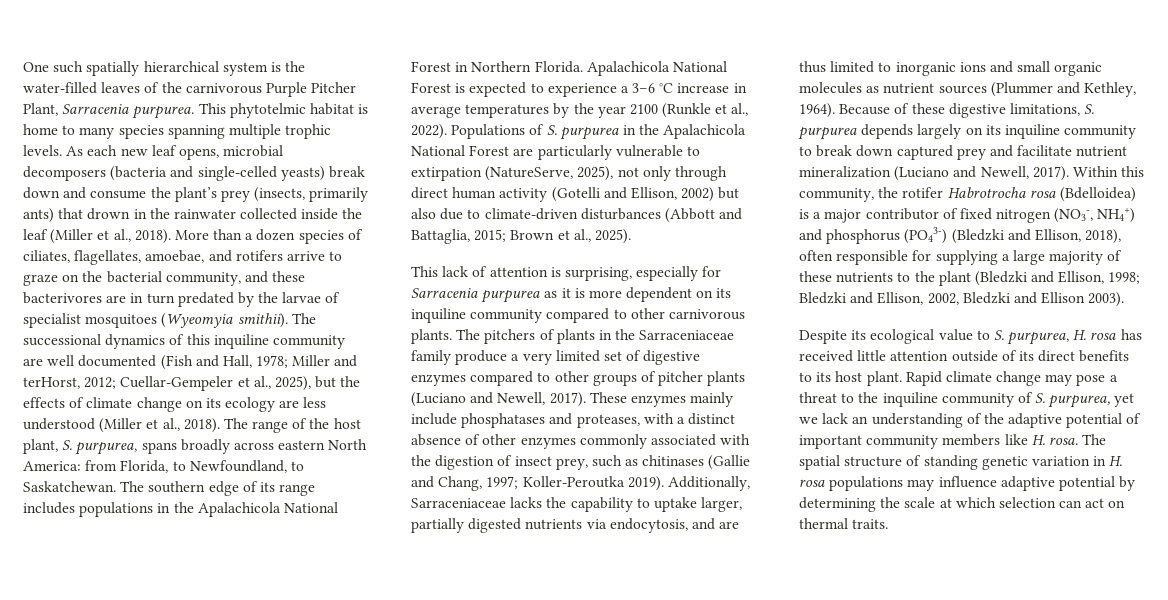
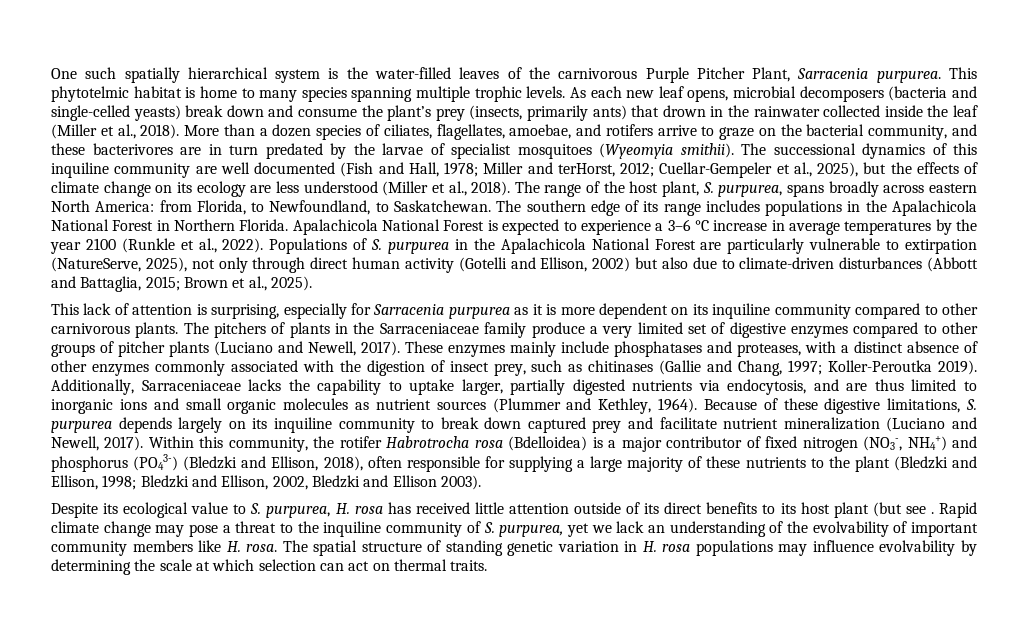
- Despite its ecological value to S. purpurea, H. rosa has received little attention outside of its direct benefits to its host plant.
+ Despite its ecological value to S. purpurea, H. rosa has received little attention outside of its direct benefits to its host plant (but see .
- Rapid climate change may pose a threat to the inquiline community of S. purpurea, yet we lack an understanding of the adaptive potential of important community members like H. rosa.
+ Rapid climate change may pose a threat to the inquiline community of S. purpurea, yet we lack an understanding of the evolvability of important community members like H. rosa.
- The spatial structure of standing genetic variation in H. rosa populations may influence adaptive potential by determining the scale at which selection can act on thermal traits.
+ The spatial structure of standing genetic variation in H. rosa populations may influence evolvability by determining the scale at which selection can act on thermal traits.

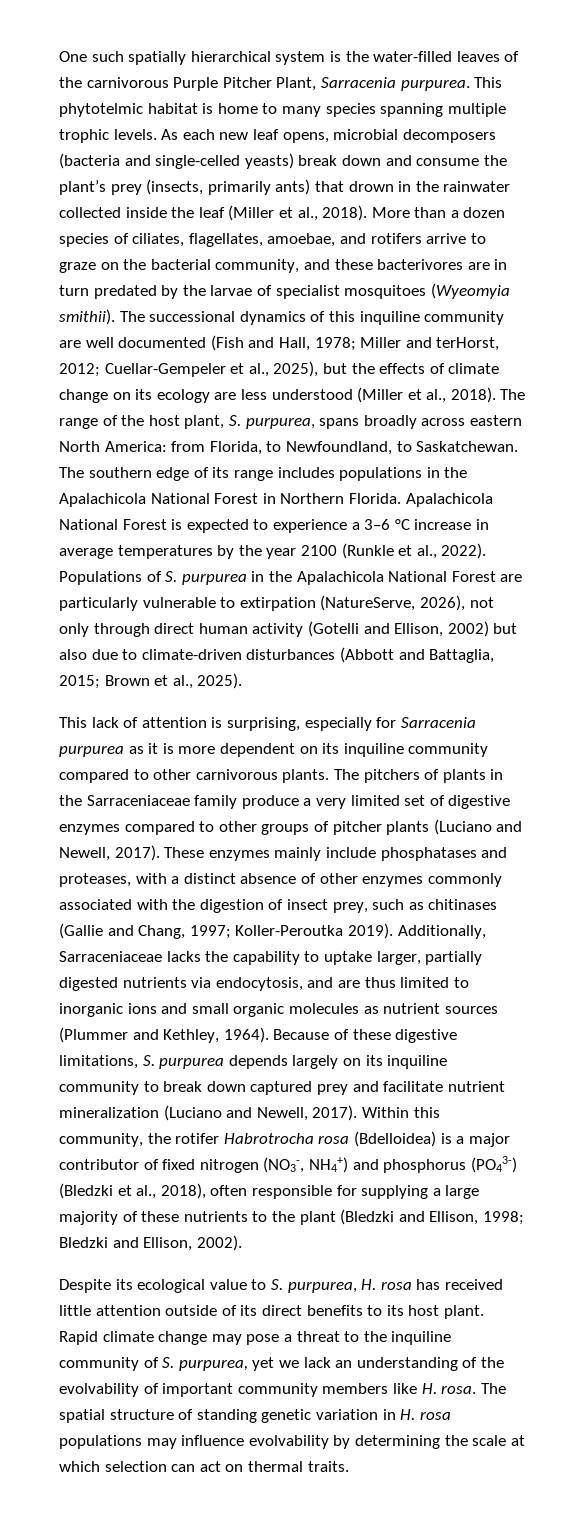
- Populations of S. purpurea in the Apalachicola National Forest are particularly vulnerable to extirpation (NatureServe, 2025), not only through direct human activity (Gotelli and Ellison, 2002) but also due to climate-driven disturbances (Abbott and Battaglia, 2015; Brown et al., 2025).
+ Populations of S. purpurea in the Apalachicola National Forest are particularly vulnerable to extirpation (NatureServe, 2026), not only through direct human activity (Gotelli and Ellison, 2002) but also due to climate-driven disturbances (Abbott and Battaglia, 2015; Brown et al., 2025).
- Within this community, the rotifer Habrotrocha rosa (Bdelloidea) is a major contributor of fixed nitrogen (NO3-, NH4+) and phosphorus (PO43-) (Bledzki and Ellison, 2018), often responsible for supplying a large majority of these nutrients to the plant (Bledzki and Ellison, 1998; Bledzki and Ellison, 2002, Bledzki and Ellison 2003).
+ Within this community, the rotifer Habrotrocha rosa (Bdelloidea) is a major contributor of fixed nitrogen (NO3-, NH4+) and phosphorus (PO43-) (Bledzki et al., 2018), often responsible for supplying a large majority of these nutrients to the plant (Bledzki and Ellison, 1998; Bledzki and Ellison, 2002).
- Despite its ecological value to S. purpurea, H. rosa has received little attention outside of its direct benefits to its host plant (but see .
+ Despite its ecological value to S. purpurea, H. rosa has received little attention outside of its direct benefits to its host plant.

